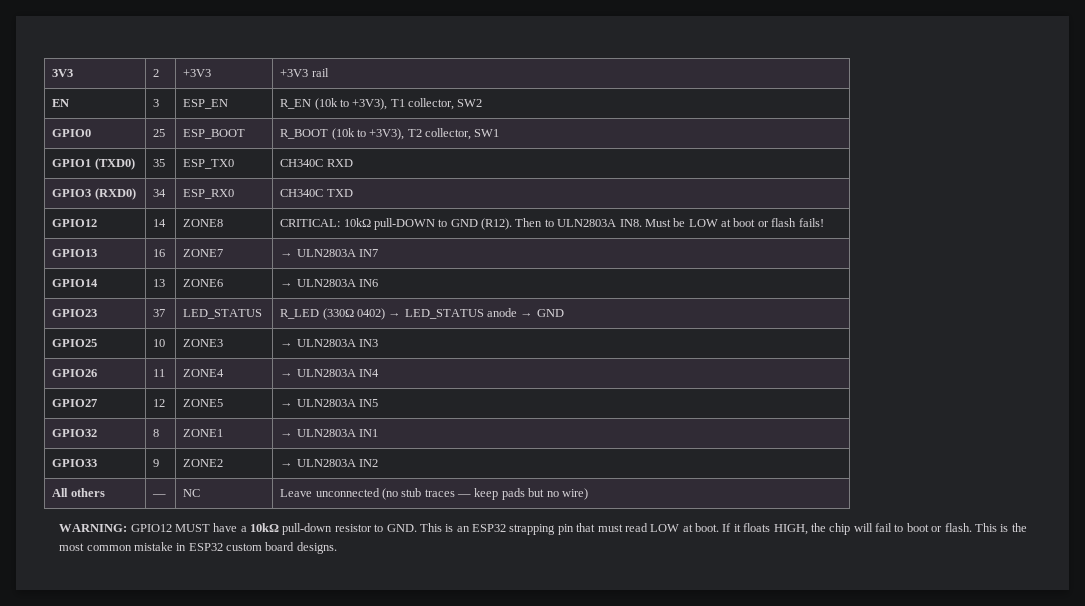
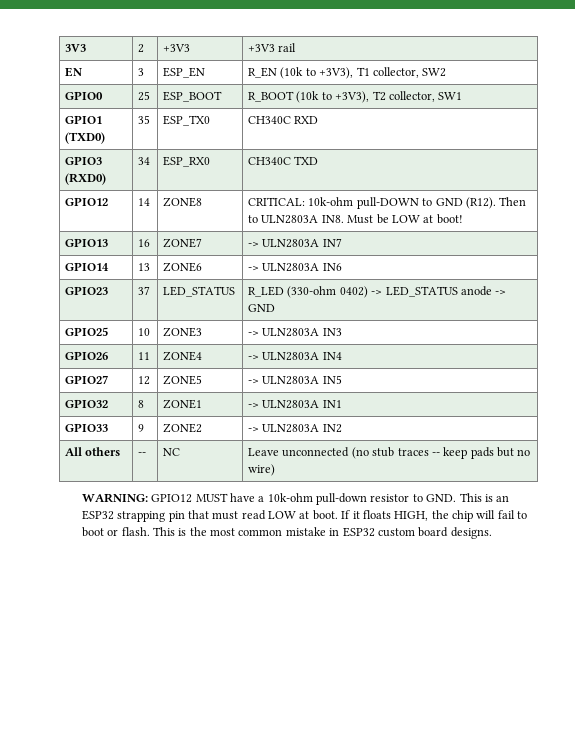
- GPIO12 | 14 | ZONE8 | CRITICAL: 10kΩ pull-DOWN to GND (R12). Then to ULN2803A IN8. Must be LOW at boot or flash fails!
+ GPIO12 | 14 | ZONE8 | CRITICAL: 10k-ohm pull-DOWN to GND (R12). Then to ULN2803A IN8. Must be LOW at boot!
- GPIO13 | 16 | ZONE7 | → ULN2803A IN7
+ GPIO13 | 16 | ZONE7 | -> ULN2803A IN7
- GPIO14 | 13 | ZONE6 | → ULN2803A IN6
+ GPIO14 | 13 | ZONE6 | -> ULN2803A IN6
- GPIO23 | 37 | LED_STATUS | R_LED (330Ω 0402) → LED_STATUS anode → GND
+ GPIO23 | 37 | LED_STATUS | R_LED (330-ohm 0402) -> LED_STATUS anode -> GND
- GPIO25 | 10 | ZONE3 | → ULN2803A IN3
+ GPIO25 | 10 | ZONE3 | -> ULN2803A IN3
- GPIO26 | 11 | ZONE4 | → ULN2803A IN4
+ GPIO26 | 11 | ZONE4 | -> ULN2803A IN4
- GPIO27 | 12 | ZONE5 | → ULN2803A IN5
+ GPIO27 | 12 | ZONE5 | -> ULN2803A IN5
- GPIO32 | 8 | ZONE1 | → ULN2803A IN1
+ GPIO32 | 8 | ZONE1 | -> ULN2803A IN1
- GPIO33 | 9 | ZONE2 | → ULN2803A IN2
+ GPIO33 | 9 | ZONE2 | -> ULN2803A IN2
- All others | — | NC | Leave unconnected (no stub traces — keep pads but no wire)
+ All others | -- | NC | Leave unconnected (no stub traces -- keep pads but no wire)
- WARNING: GPIO12 MUST have a 10kΩ pull-down resistor to GND. This is an ESP32 strapping pin that must read LOW at boot.
+ WARNING: GPIO12 MUST have a 10k-ohm pull-down resistor to GND. This is an ESP32 strapping pin that must read LOW at boot.

